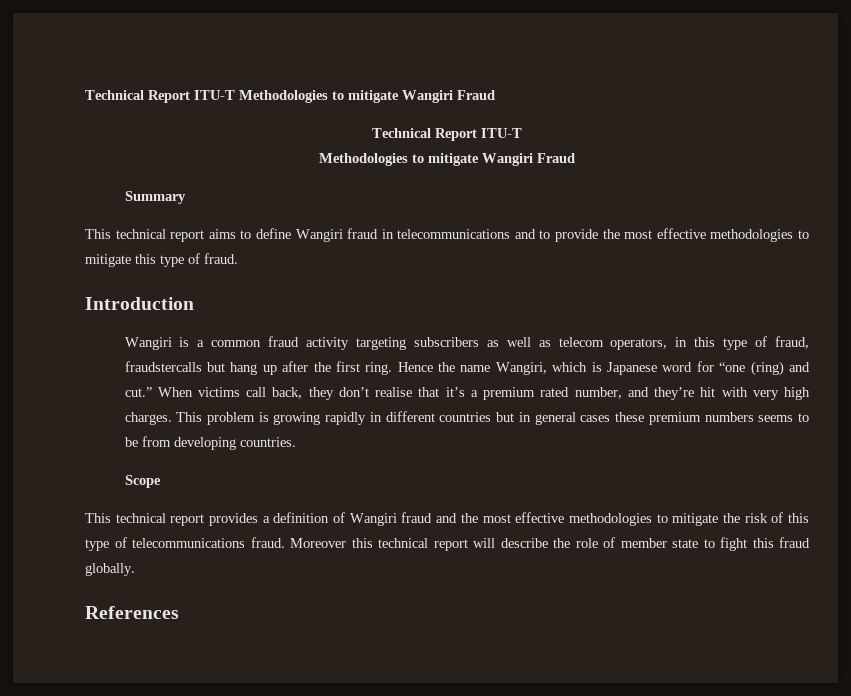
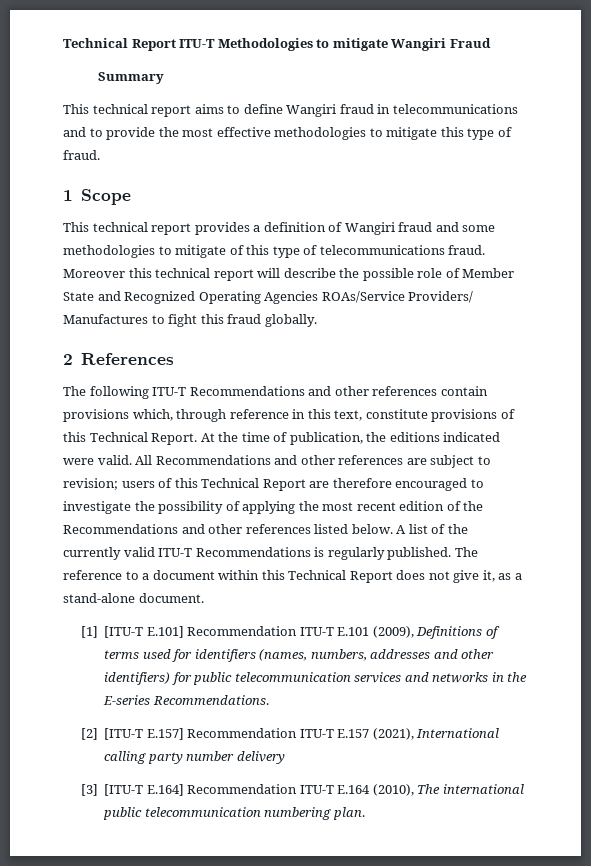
  Technical Report ITU-T Methodologies to mitigate Wangiri Fraud
- Technical Report ITU-T
- Methodologies to mitigate Wangiri Fraud
- Introduction
- Wangiri is a common fraud activity targeting subscribers as well as telecom operators, in this type of fraud, fraudstercalls but hang up after the first ring. Hence the name Wangiri, which is Japanese word for “one (ring) and cut.” When victims call back, they don’t realise that it’s a premium rated number, and they’re hit with very high charges. This problem is growing rapidly in different countries but in general cases these premium numbers seems to be from developing countries.
- Scope
+ 1 Scope
- This technical report provides a definition of Wangiri fraud and the most effective methodologies to mitigate the risk of this type of telecommunications fraud.
+ This technical report provides a definition of Wangiri fraud and some methodologies to mitigate of this type of telecommunications fraud.
- Moreover this technical report will describe the role of member state to fight this fraud globally.
+ Moreover this technical report will describe the possible role of Member State and Recognized Operating Agencies ROAs/Service Providers/ Manufactures to fight this fraud globally.
- References
+ 2 References
+ The following ITU-T Recommendations and other references contain provisions which, through reference in this text, constitute provisions of this Technical Report. At the time of publication, the editions indicated were valid. All Recommendations and other references are subject to revision; users of this Technical Report are therefore encouraged to investigate the possibility of applying the most recent edition of the Recommendations and other references listed below. A list of the currently valid ITU-T Recommendations is regularly published. The reference to a document within this Technical Report does not give it, as a stand-alone document.
+ [1] [ITU-T E.101] Recommendation ITU-T E.101 (2009), Definitions of terms used for identifiers (names, numbers, addresses and other identifiers) for public telecommunication services and networks in the E-series Recommendations.
+ [2] [ITU-T E.157] Recommendation ITU-T E.157 (2021), International calling party number delivery
+ [3] [ITU-T E.164] Recommendation ITU-T E.164 (2010), The international public telecommunication numbering plan.

